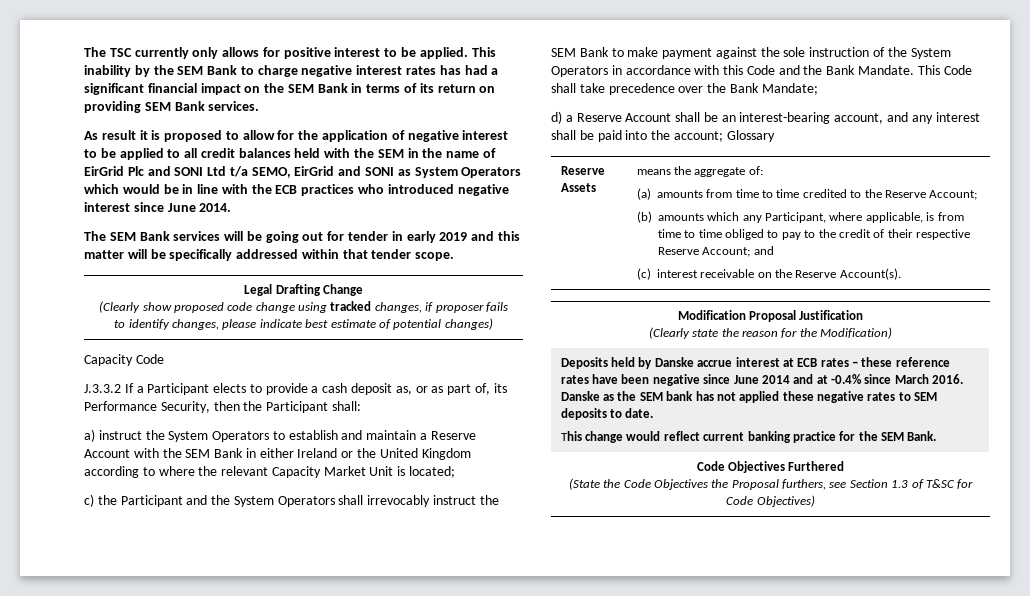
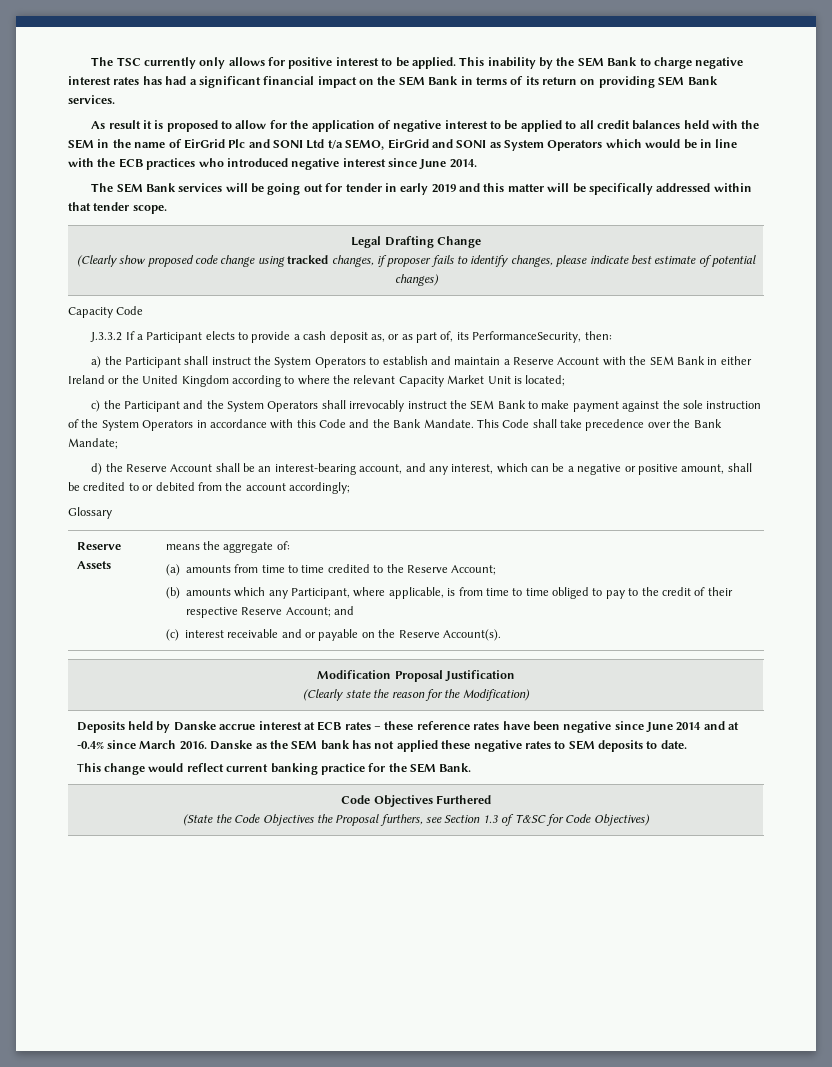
- J.3.3.2 If a Participant elects to provide a cash deposit as, or as part of, its Performance Security, then the Participant shall:
- a) instruct the System Operators to establish and maintain a Reserve Account with the SEM Bank in either Ireland or the United Kingdom according to where the relevant Capacity Market Unit is located;
+ J.3.3.2 If a Participant elects to provide a cash deposit as, or as part of, its PerformanceSecurity, then:
+ a) the Participant shall instruct the System Operators to establish and maintain a Reserve Account with the SEM Bank in either Ireland or the United Kingdom according to where the relevant Capacity Market Unit is located;
- d) a Reserve Account shall be an interest-bearing account, and any interest shall be paid into the account; Glossary
+ d) the Reserve Account shall be an interest-bearing account, and any interest, which can be a negative or positive amount, shall be credited to or debited from the account accordingly;
+ Glossary
- (c) interest receivable on the Reserve Account(s).
+ (c) interest receivable and or payable on the Reserve Account(s).

